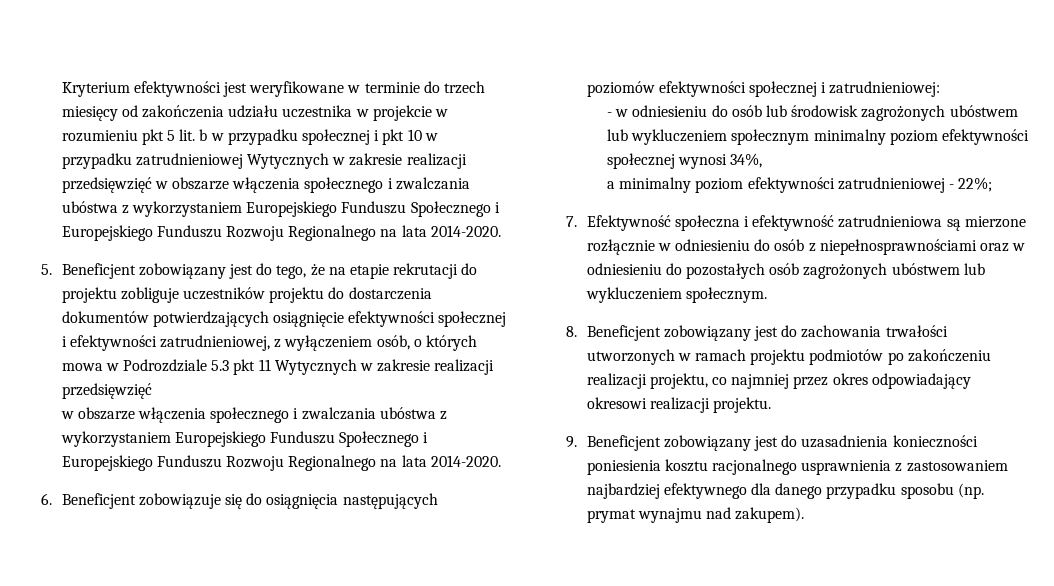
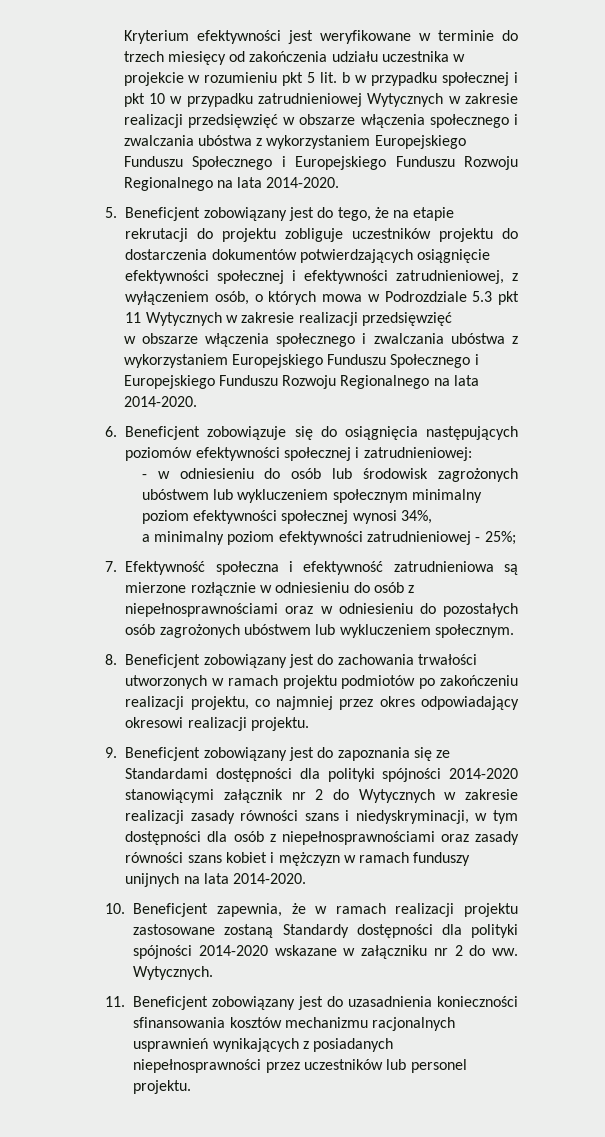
- a minimalny poziom efektywności zatrudnieniowej - 22%;
+ a minimalny poziom efektywności zatrudnieniowej - 25%;
- 9. Beneficjent zobowiązany jest do uzasadnienia konieczności poniesienia kosztu racjonalnego usprawnienia z zastosowaniem najbardziej efektywnego dla danego przypadku sposobu (np. prymat wynajmu nad zakupem).
+ 9. Beneficjent zobowiązany jest do zapoznania się ze Standardami dostępności dla polityki spójności 2014-2020 stanowiącymi załącznik nr 2 do Wytycznych w zakresie realizacji zasady równości szans i niedyskryminacji, w tym dostępności dla osób z niepełnosprawnościami oraz zasady równości szans kobiet i mężczyzn w ramach funduszy unijnych na lata 2014-2020.
+ 10. Beneficjent zapewnia, że w ramach realizacji projektu zastosowane zostaną Standardy dostępności dla polityki spójności 2014-2020 wskazane w załączniku nr 2 do ww. Wytycznych.
+ 11. Beneficjent zobowiązany jest do uzasadnienia konieczności sfinansowania kosztów mechanizmu racjonalnych usprawnień wynikających z posiadanych niepełnosprawności przez uczestników lub personel projektu.

